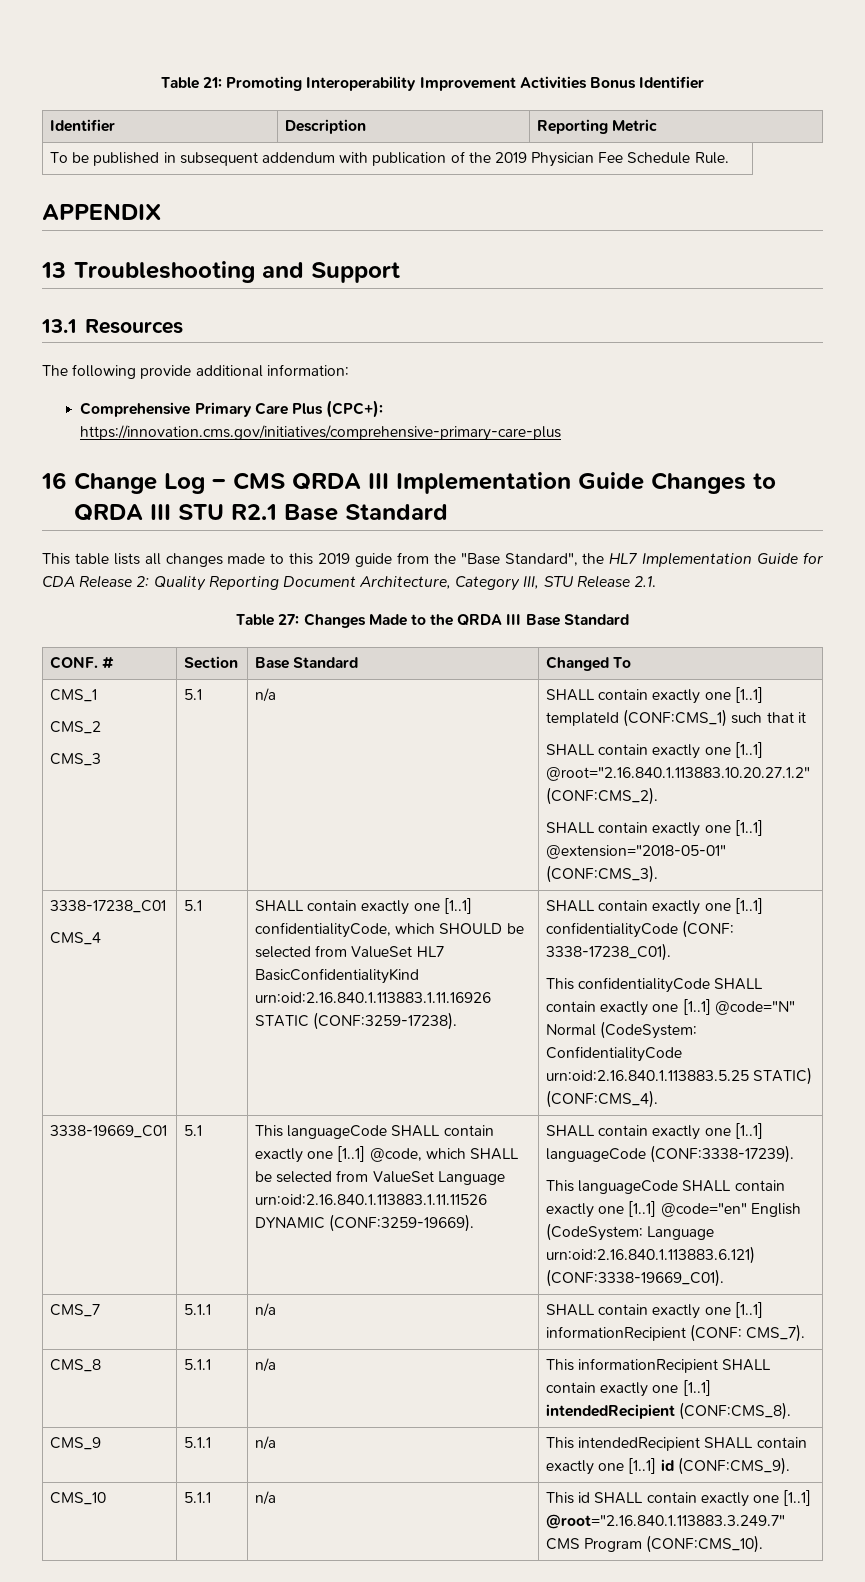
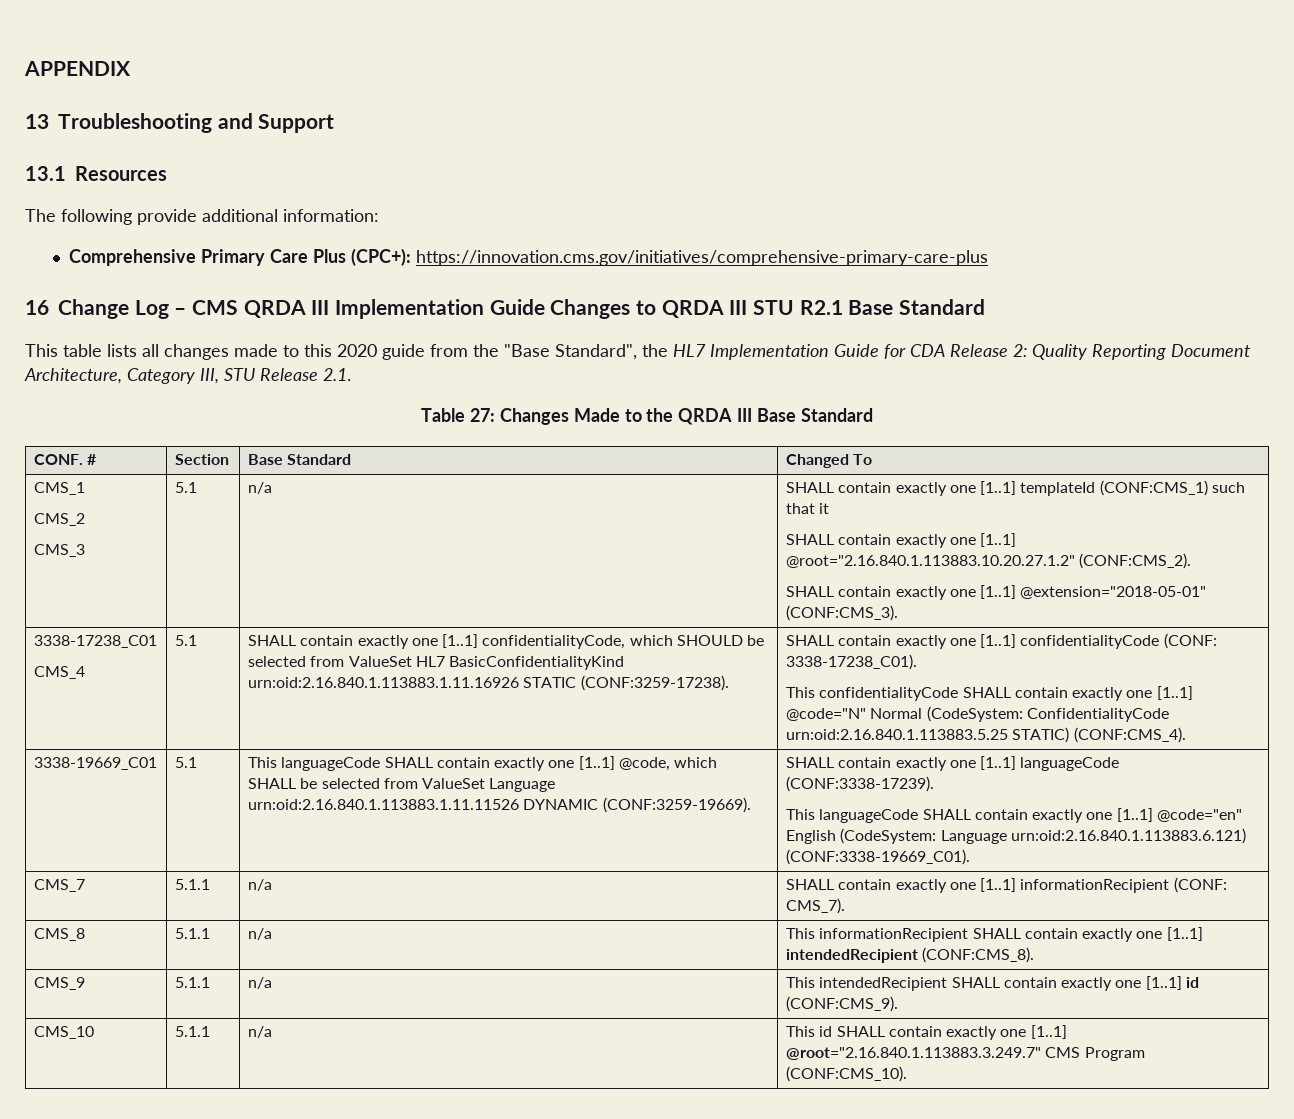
- Table 21: Promoting Interoperability Improvement Activities Bonus Identifier
- Identifier | Description | Reporting Metric
- To be published in subsequent addendum with publication of the 2019 Physician Fee Schedule Rule.
- This table lists all changes made to this 2019 guide from the "Base Standard", the HL7 Implementation Guide for CDA Release 2: Quality Reporting Document Architecture, Category III, STU Release 2.1.
+ This table lists all changes made to this 2020 guide from the "Base Standard", the HL7 Implementation Guide for CDA Release 2: Quality Reporting Document Architecture, Category III, STU Release 2.1.

